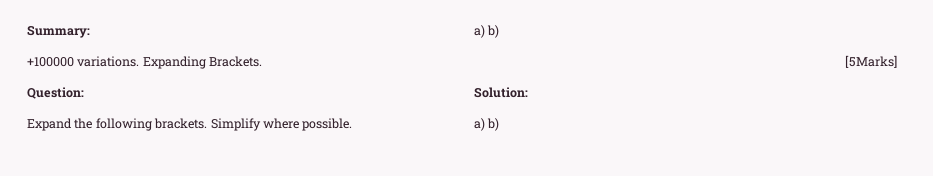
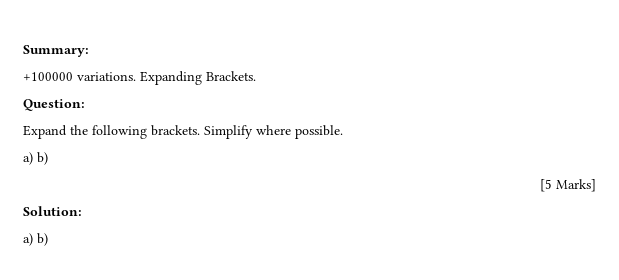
- [5Marks]
+ [5 Marks]

